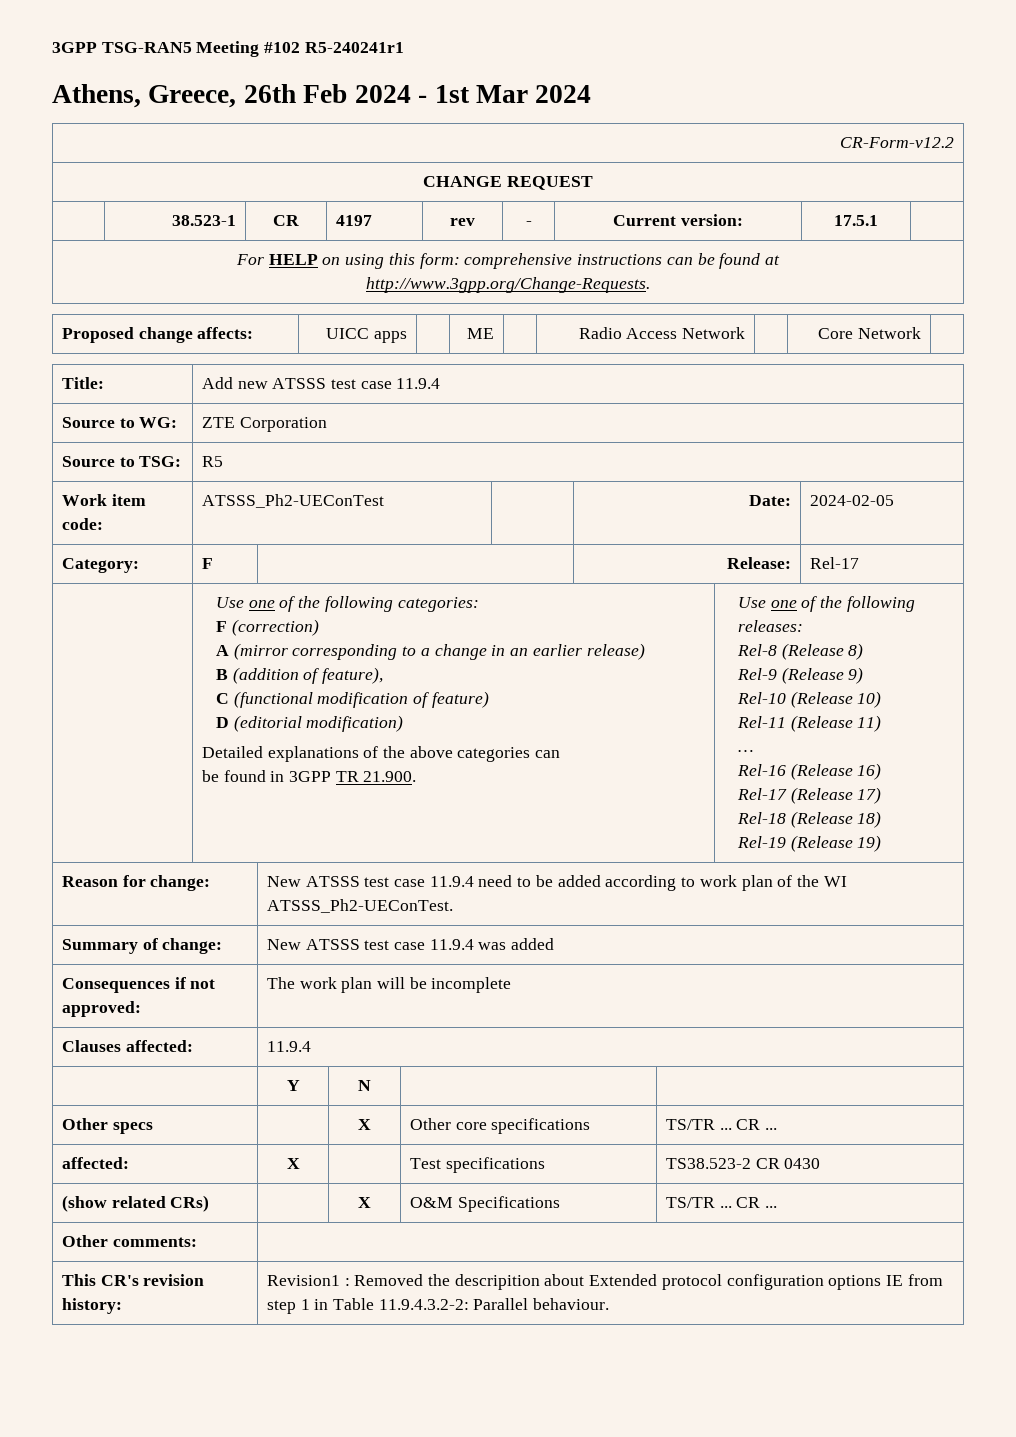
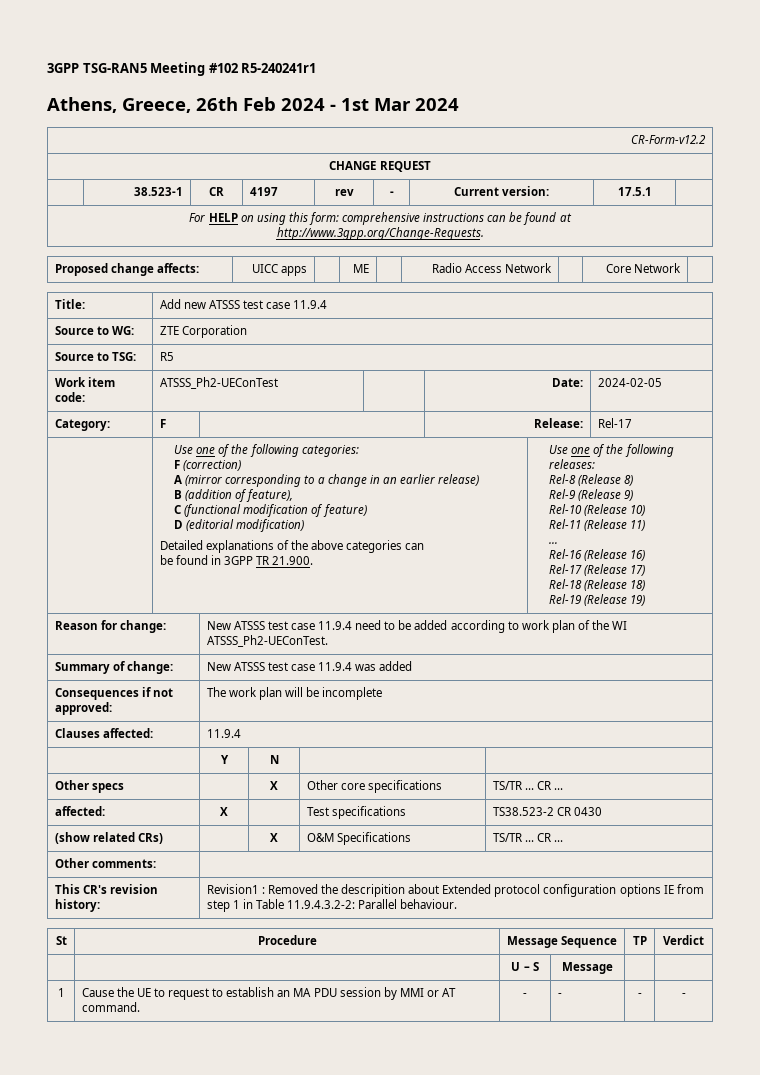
+ St | Procedure | Message Sequence | TP | Verdict
+ | | U – S | Message | |
+ 1 | Cause the UE to request to establish an MA PDU session by MMI or AT command. | - | - | - | -

